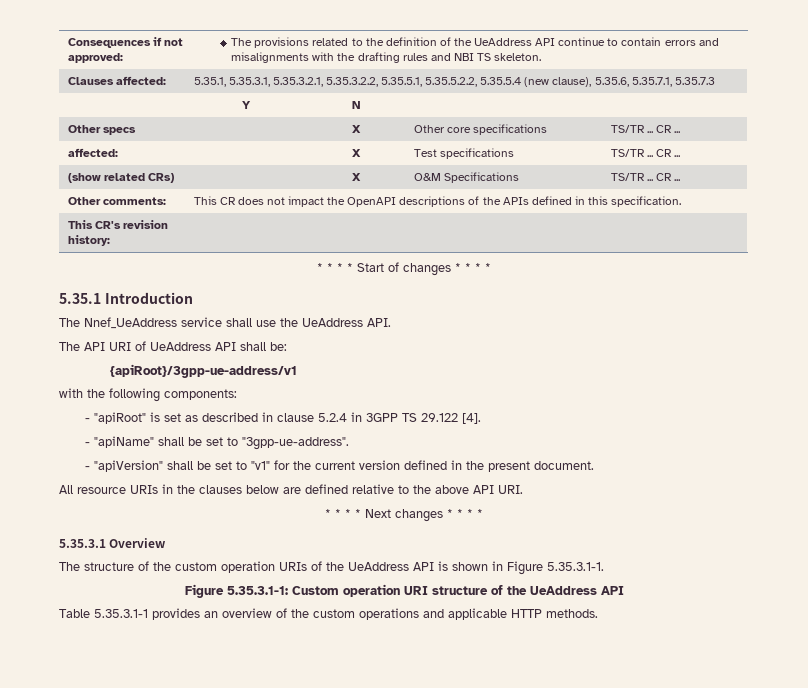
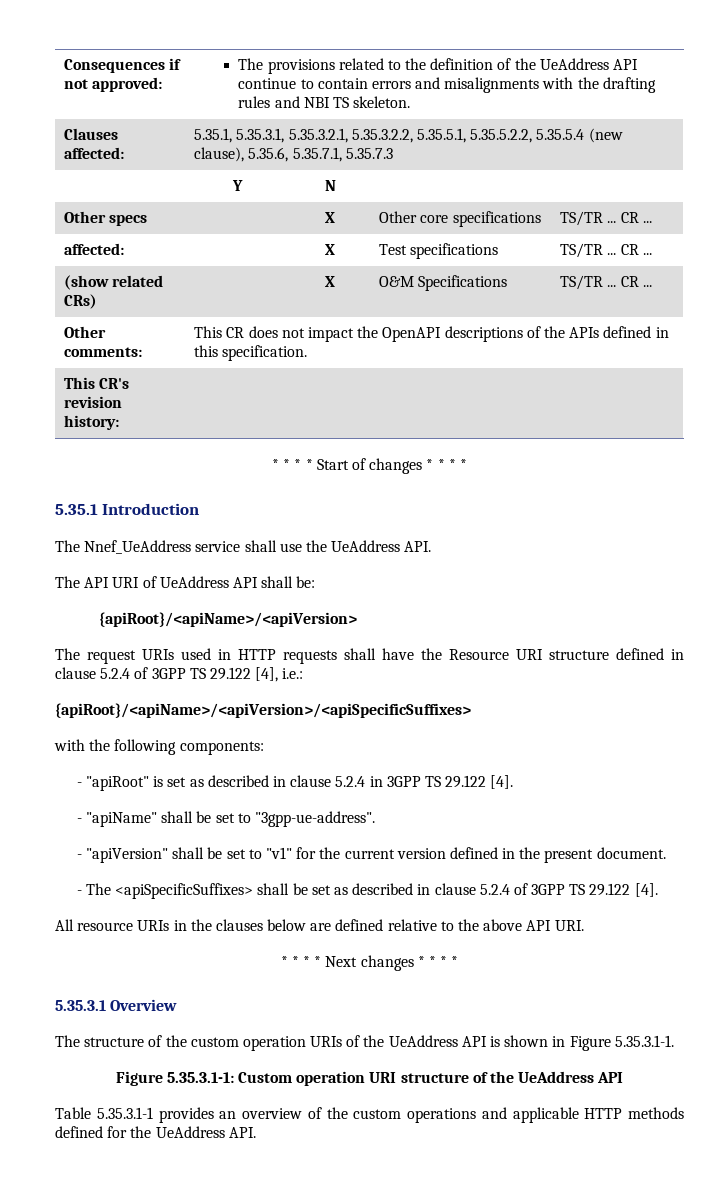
- {apiRoot}/3gpp-ue-address/v1
+ {apiRoot}/<apiName>/<apiVersion>
+ The request URIs used in HTTP requests shall have the Resource URI structure defined in clause 5.2.4 of 3GPP TS 29.122 [4], i.e.:
+ {apiRoot}/<apiName>/<apiVersion>/<apiSpecificSuffixes>
+ - The <apiSpecificSuffixes> shall be set as described in clause 5.2.4 of 3GPP TS 29.122 [4].
- Table 5.35.3.1-1 provides an overview of the custom operations and applicable HTTP methods.
+ Table 5.35.3.1-1 provides an overview of the custom operations and applicable HTTP methods defined for the UeAddress API.

